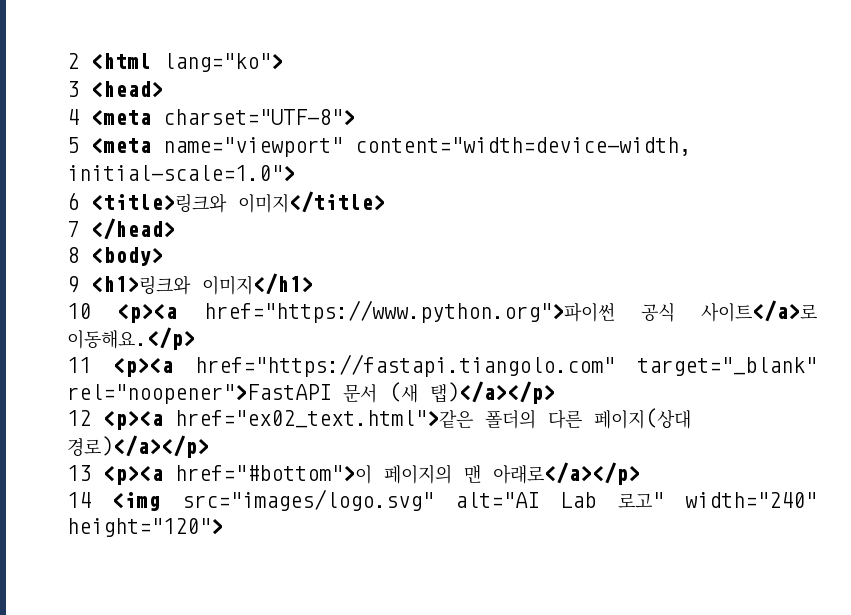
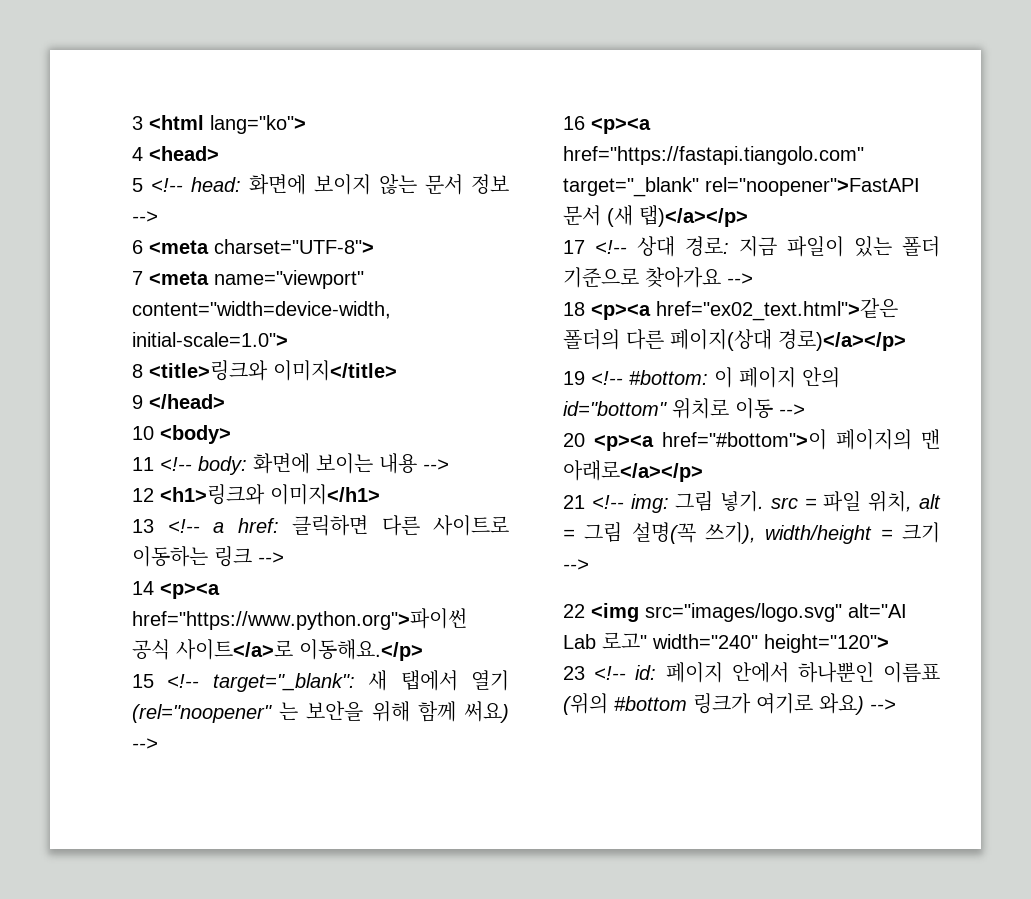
- 2 <html lang="ko">
+ 3 <html lang="ko">
- 3 <head>
+ 4 <head>
- 4 <meta charset="UTF-8">
+ 5 <!-- head: 화면에 보이지 않는 문서 정보 -->
+ 6 <meta charset="UTF-8">
- 5 <meta name="viewport" content="width=device-width, initial-scale=1.0">
+ 7 <meta name="viewport" content="width=device-width, initial-scale=1.0">
- 6 <title>링크와 이미지</title>
+ 8 <title>링크와 이미지</title>
- 7 </head>
+ 9 </head>
- 8 <body>
+ 10 <body>
- 9 <h1>링크와 이미지</h1>
- 10 <p><a href="https://www.python.org">파이썬 공식 사이트</a>로 이동해요.</p>
+ 11 <!-- body: 화면에 보이는 내용 -->
+ 12 <h1>링크와 이미지</h1>
+ 13 <!-- a href: 클릭하면 다른 사이트로 이동하는 링크 -->
+ 14 <p><a href="https://www.python.org">파이썬 공식 사이트</a>로 이동해요.</p>
- 11 <p><a href="https://fastapi.tiangolo.com" target="_blank" rel="noopener">FastAPI 문서 (새 탭)</a></p>
+ 15 <!-- target="_blank": 새 탭에서 열기 (rel="noopener" 는 보안을 위해 함께 써요) -->
+ 16 <p><a href="https://fastapi.tiangolo.com" target="_blank" rel="noopener">FastAPI 문서 (새 탭)</a></p>
- 12 <p><a href="ex02_text.html">같은 폴더의 다른 페이지(상대 경로)</a></p>
+ 17 <!-- 상대 경로: 지금 파일이 있는 폴더 기준으로 찾아가요 -->
+ 18 <p><a href="ex02_text.html">같은 폴더의 다른 페이지(상대 경로)</a></p>
- 13 <p><a href="#bottom">이 페이지의 맨 아래로</a></p>
+ 19 <!-- #bottom: 이 페이지 안의 id="bottom" 위치로 이동 -->
+ 20 <p><a href="#bottom">이 페이지의 맨 아래로</a></p>
- 14 <img src="images/logo.svg" alt="AI Lab 로고" width="240" height="120">
+ 21 <!-- img: 그림 넣기. src = 파일 위치, alt = 그림 설명(꼭 쓰기), width/height = 크기 -->
+ 22 <img src="images/logo.svg" alt="AI Lab 로고" width="240" height="120">
+ 23 <!-- id: 페이지 안에서 하나뿐인 이름표 (위의 #bottom 링크가 여기로 와요) -->

